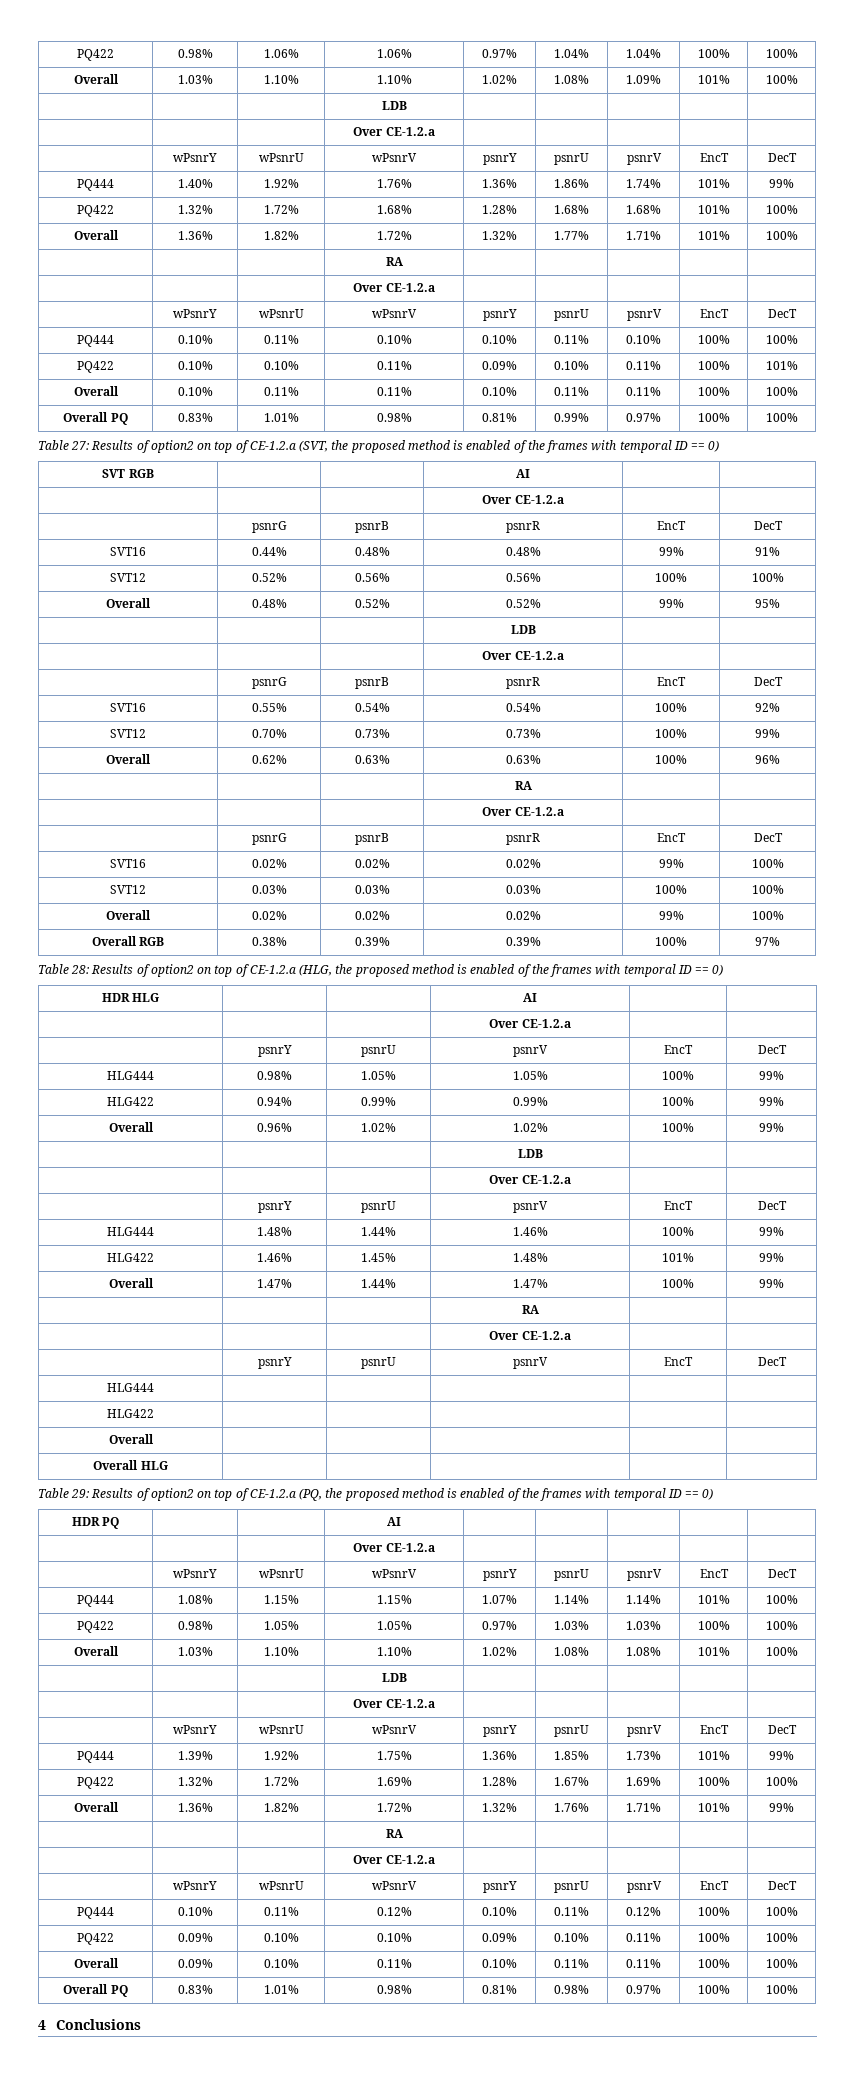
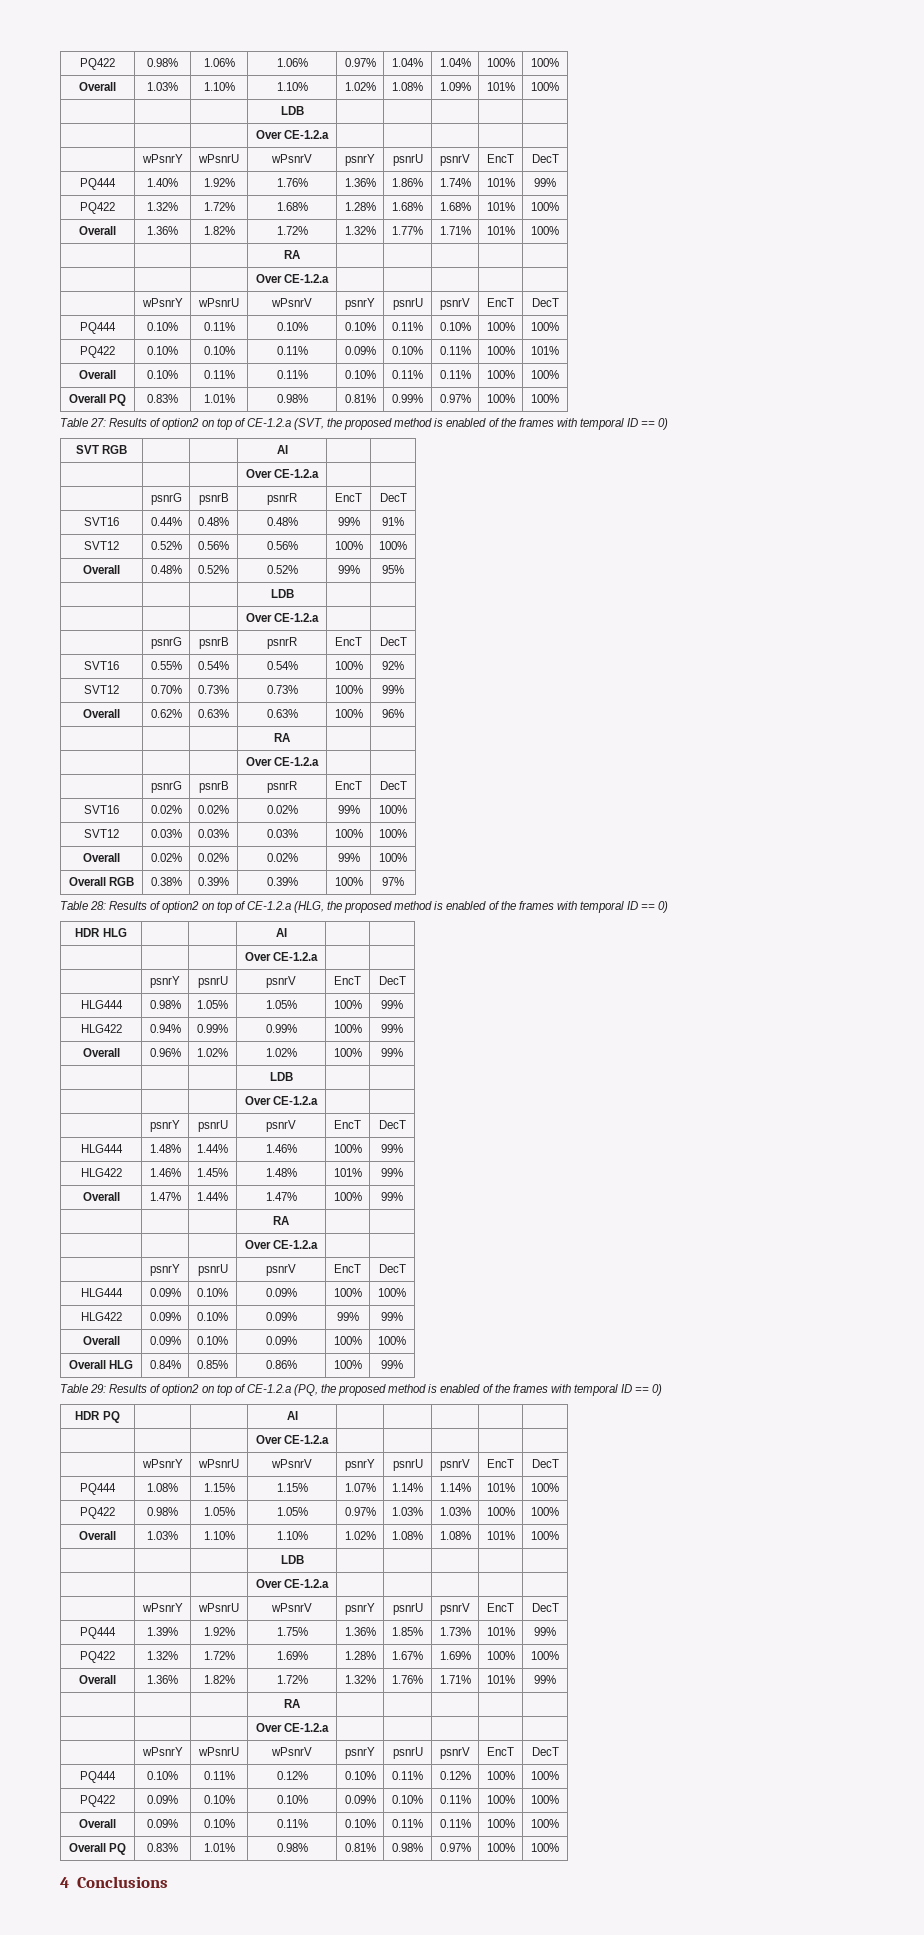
- HLG444 | | | | |
- HLG422 | | | | |
- Overall | | | | |
- Overall HLG | | | | |
+ HLG444 | 0.09% | 0.10% | 0.09% | 100% | 100%
+ HLG422 | 0.09% | 0.10% | 0.09% | 99% | 99%
+ Overall | 0.09% | 0.10% | 0.09% | 100% | 100%
+ Overall HLG | 0.84% | 0.85% | 0.86% | 100% | 99%

